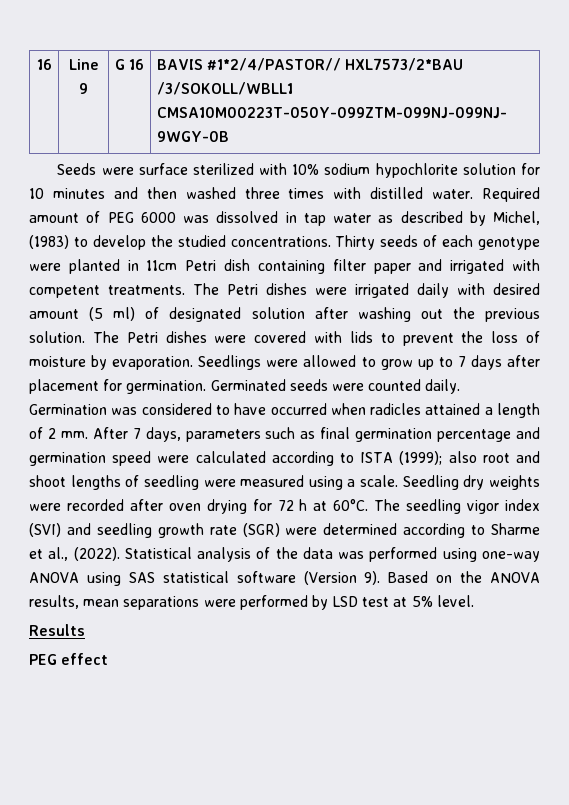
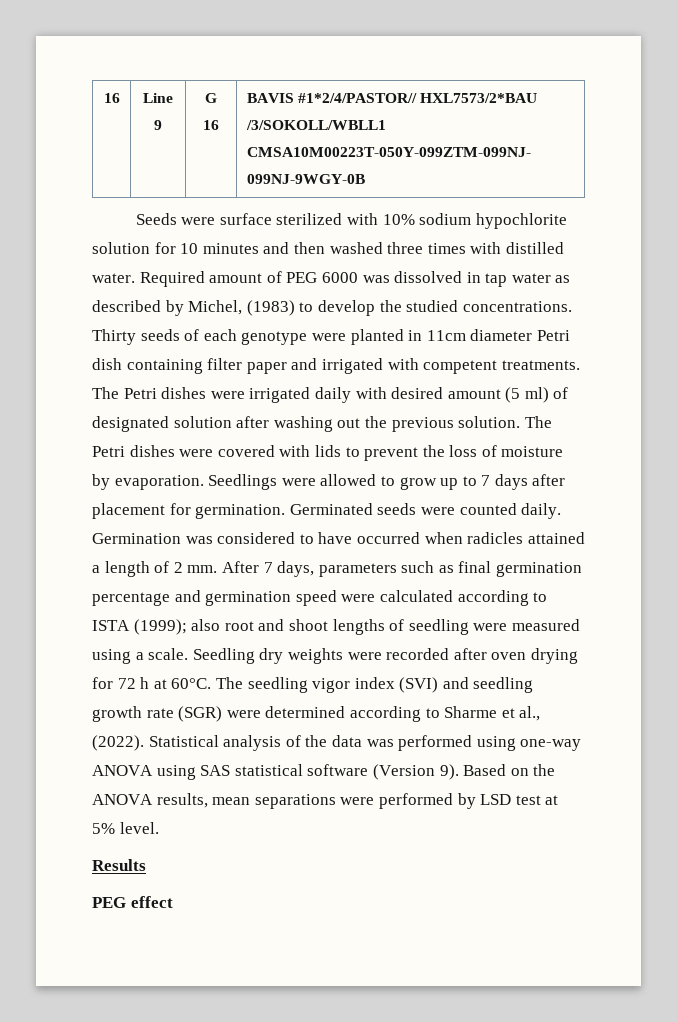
- Thirty seeds of each genotype were planted in 11cm Petri dish containing filter paper and irrigated with competent treatments.
+ Thirty seeds of each genotype were planted in 11cm diameter Petri dish containing filter paper and irrigated with competent treatments.

